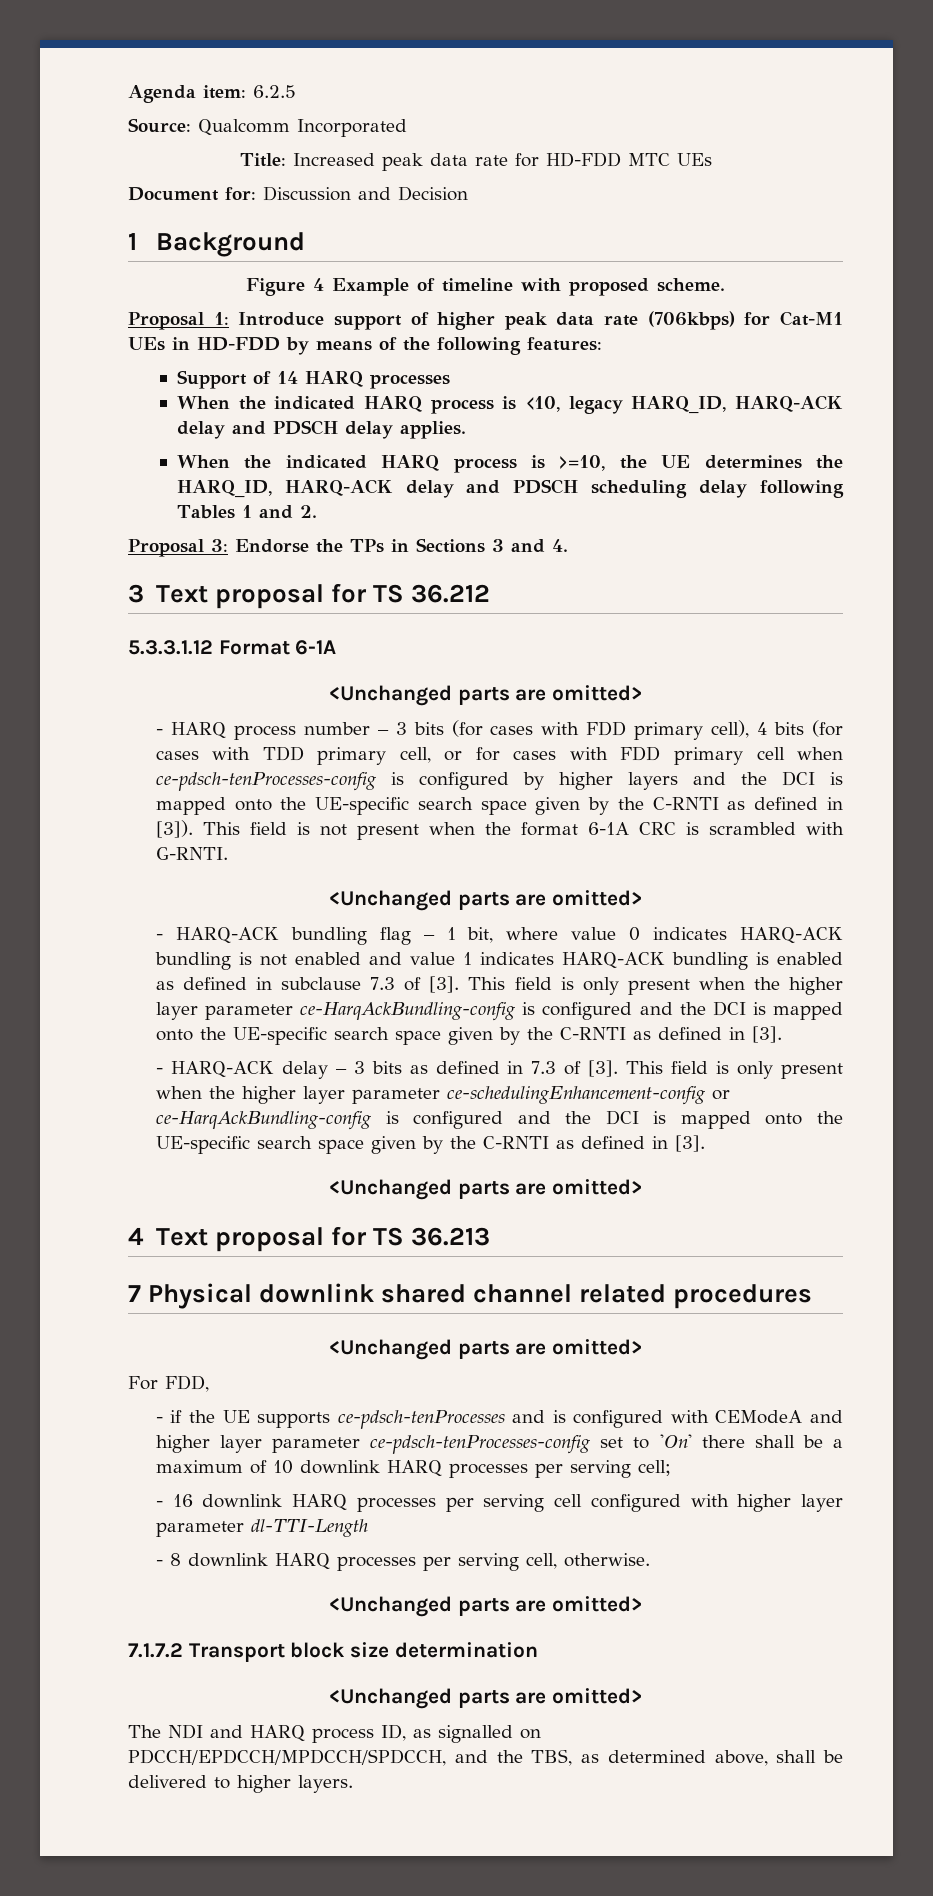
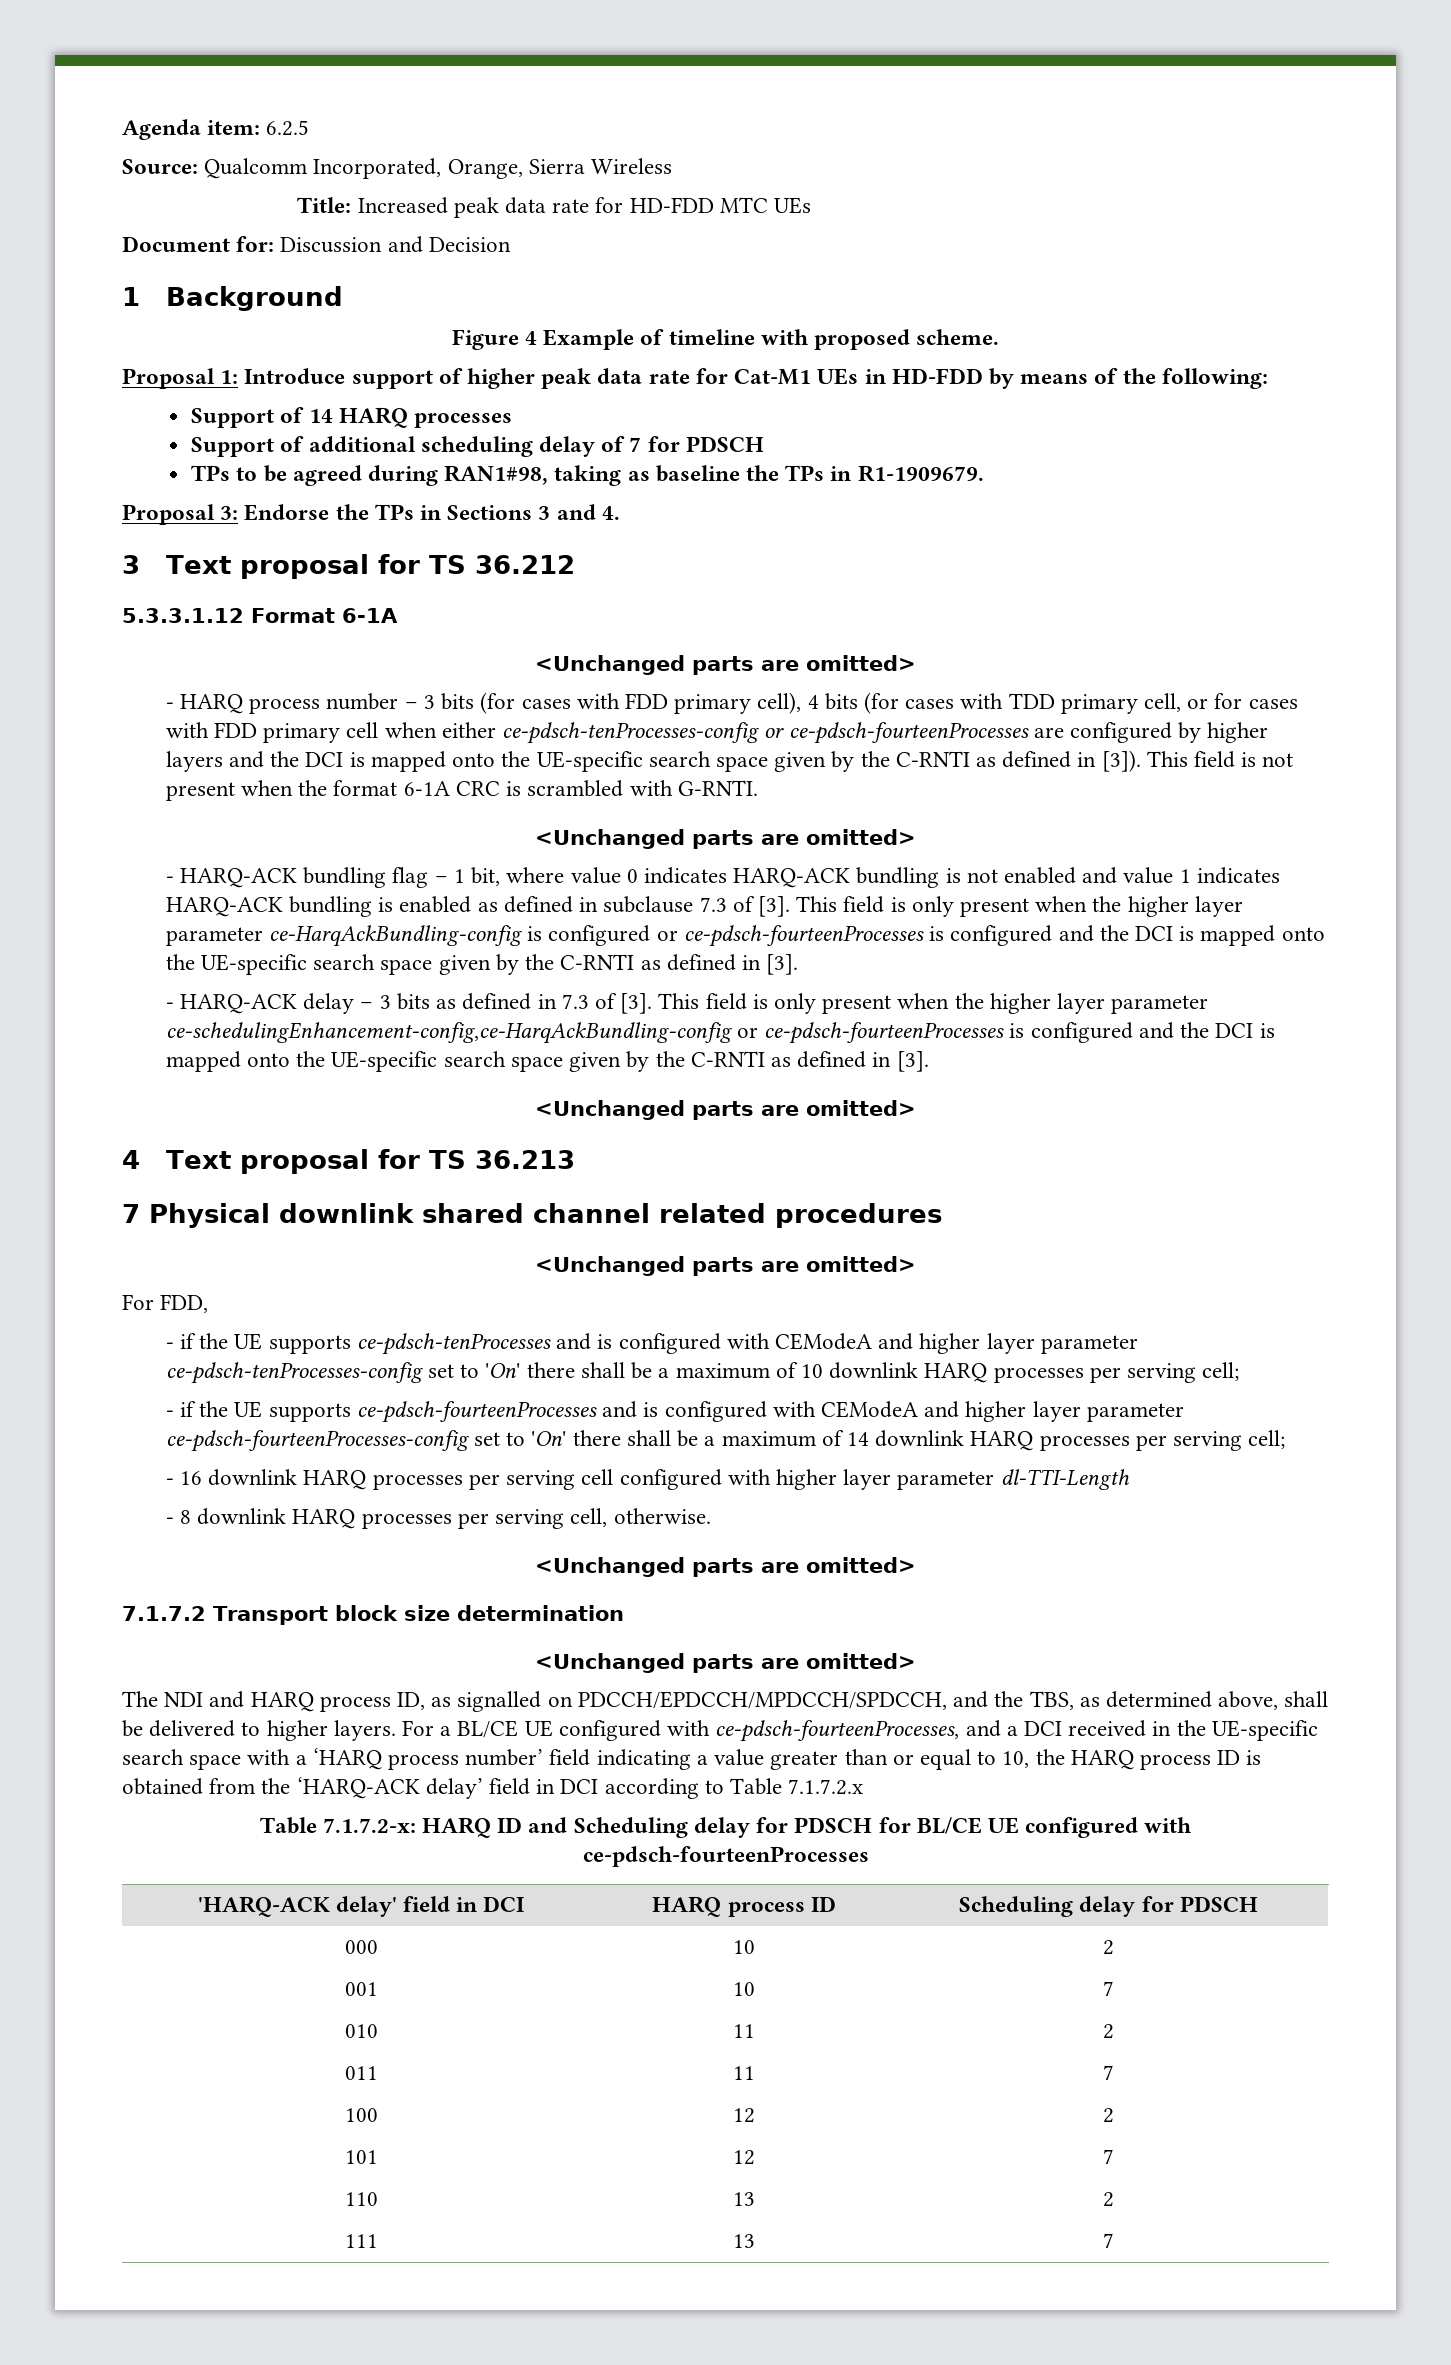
- Source: Qualcomm Incorporated
+ Source: Qualcomm Incorporated, Orange, Sierra Wireless
- Proposal 1: Introduce support of higher peak data rate (706kbps) for Cat-M1 UEs in HD-FDD by means of the following features:
+ Proposal 1: Introduce support of higher peak data rate for Cat-M1 UEs in HD-FDD by means of the following:
- When the indicated HARQ process is <10, legacy HARQ_ID, HARQ-ACK delay and PDSCH delay applies.
- When the indicated HARQ process is >=10, the UE determines the HARQ_ID, HARQ-ACK delay and PDSCH scheduling delay following Tables 1 and 2.
+ Support of additional scheduling delay of 7 for PDSCH
+ TPs to be agreed during RAN1#98, taking as baseline the TPs in R1-1909679.
- - HARQ process number – 3 bits (for cases with FDD primary cell), 4 bits (for cases with TDD primary cell, or for cases with FDD primary cell when ce-pdsch-tenProcesses-config is configured by higher layers and the DCI is mapped onto the UE-specific search space given by the C-RNTI as defined in [3]).
+ - HARQ process number – 3 bits (for cases with FDD primary cell), 4 bits (for cases with TDD primary cell, or for cases with FDD primary cell when either ce-pdsch-tenProcesses-config or ce-pdsch-fourteenProcesses are configured by higher layers and the DCI is mapped onto the UE-specific search space given by the C-RNTI as defined in [3]).
- This field is only present when the higher layer parameter ce-HarqAckBundling-config is configured and the DCI is mapped onto the UE-specific search space given by the C-RNTI as defined in [3].
+ This field is only present when the higher layer parameter ce-HarqAckBundling-config is configured or ce-pdsch-fourteenProcesses is configured and the DCI is mapped onto the UE-specific search space given by the C-RNTI as defined in [3].
- This field is only present when the higher layer parameter ce-schedulingEnhancement-config or ce-HarqAckBundling-config is configured and the DCI is mapped onto the UE-specific search space given by the C-RNTI as defined in [3].
+ This field is only present when the higher layer parameter ce-schedulingEnhancement-config,ce-HarqAckBundling-config or ce-pdsch-fourteenProcesses is configured and the DCI is mapped onto the UE-specific search space given by the C-RNTI as defined in [3].
+ - if the UE supports ce-pdsch-fourteenProcesses and is configured with CEModeA and higher layer parameter ce-pdsch-fourteenProcesses-config set to 'On' there shall be a maximum of 14 downlink HARQ processes per serving cell;
+ For a BL/CE UE configured with ce-pdsch-fourteenProcesses, and a DCI received in the UE-specific search space with a ‘HARQ process number’ field indicating a value greater than or equal to 10, the HARQ process ID is obtained from the ‘HARQ-ACK delay’ field in DCI according to Table 7.1.7.2.x
+ Table 7.1.7.2-x: HARQ ID and Scheduling delay for PDSCH for BL/CE UE configured with ce-pdsch-fourteenProcesses
+ 'HARQ-ACK delay' field in DCI | HARQ process ID | Scheduling delay for PDSCH
+ 000 | 10 | 2
+ 001 | 10 | 7
+ 010 | 11 | 2
+ 011 | 11 | 7
+ 100 | 12 | 2
+ 101 | 12 | 7
+ 110 | 13 | 2
+ 111 | 13 | 7

